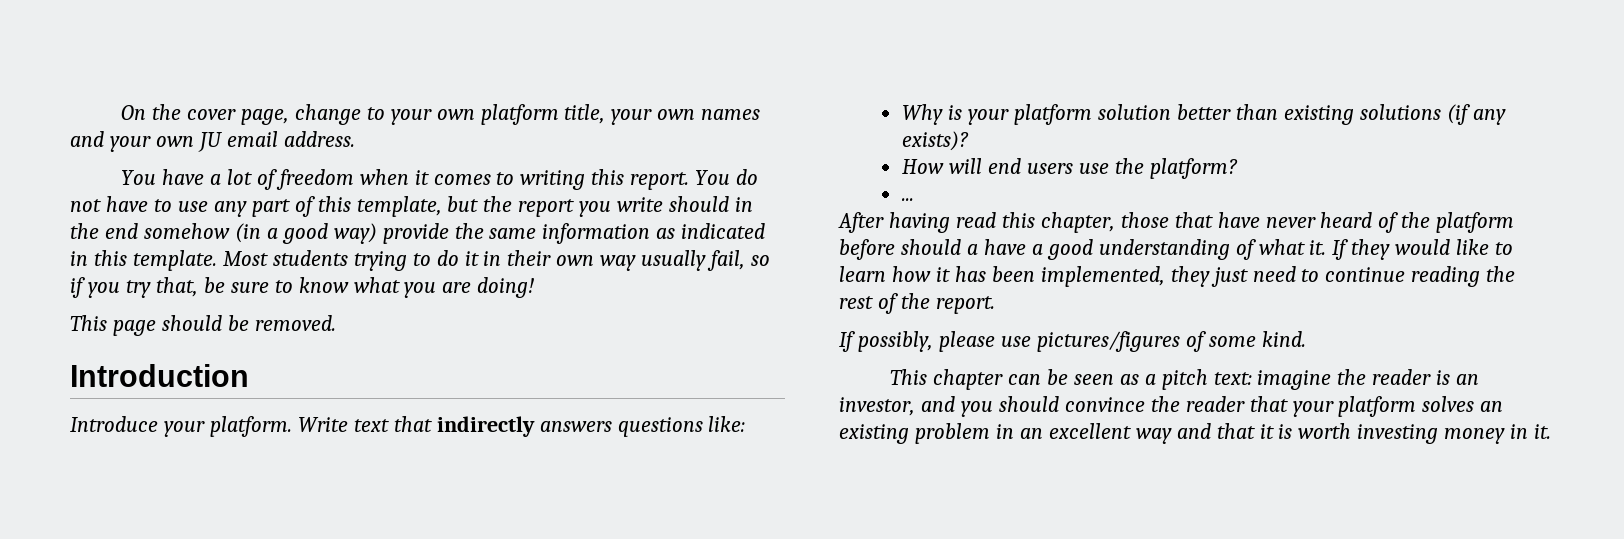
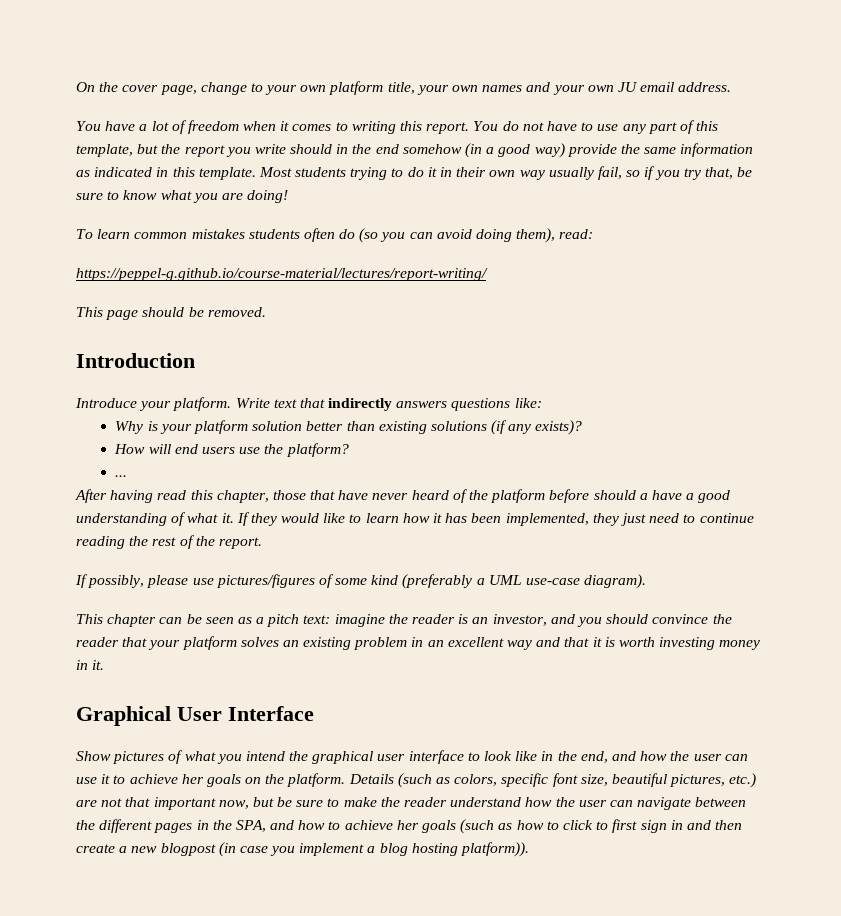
+ To learn common mistakes students often do (so you can avoid doing them), read:
+ https://peppel-g.github.io/course-material/lectures/report-writing/
- If possibly, please use pictures/figures of some kind.
+ If possibly, please use pictures/figures of some kind (preferably a UML use-case diagram).
+ Graphical User Interface
+ Show pictures of what you intend the graphical user interface to look like in the end, and how the user can use it to achieve her goals on the platform. Details (such as colors, specific font size, beautiful pictures, etc.) are not that important now, but be sure to make the reader understand how the user can navigate between the different pages in the SPA, and how to achieve her goals (such as how to click to first sign in and then create a new blogpost (in case you implement a blog hosting platform)).

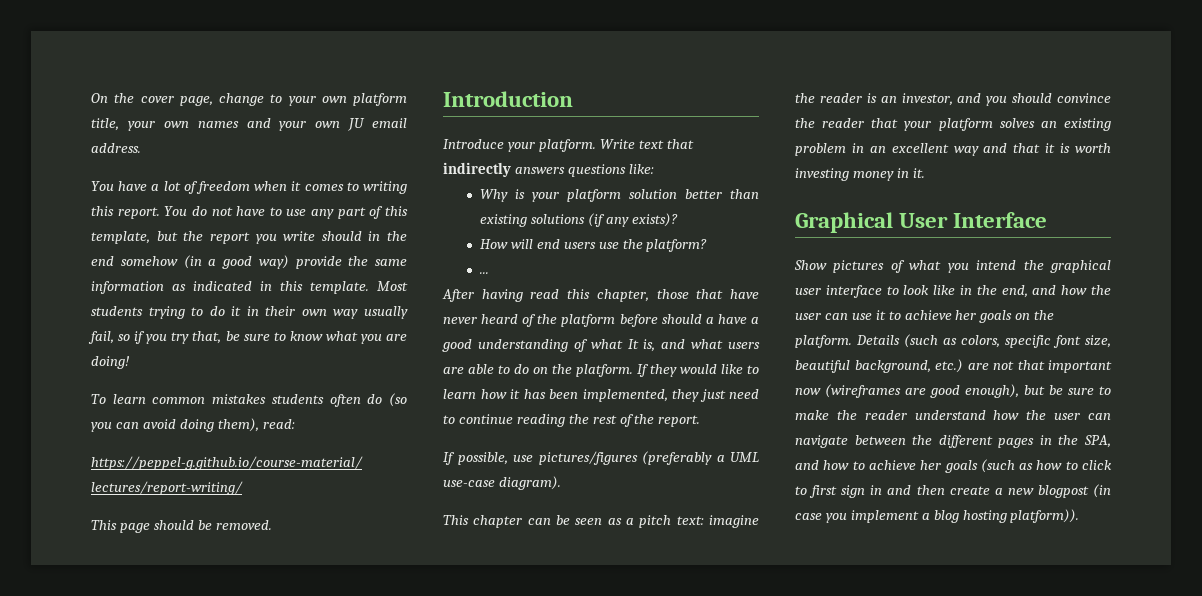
- After having read this chapter, those that have never heard of the platform before should a have a good understanding of what it.
+ After having read this chapter, those that have never heard of the platform before should a have a good understanding of what It is, and what users are able to do on the platform.
- If possibly, please use pictures/figures of some kind (preferably a UML use-case diagram).
+ If possible, use pictures/figures (preferably a UML use-case diagram).
- Details (such as colors, specific font size, beautiful pictures, etc.) are not that important now, but be sure to make the reader understand how the user can navigate between the different pages in the SPA, and how to achieve her goals (such as how to click to first sign in and then create a new blogpost (in case you implement a blog hosting platform)).
+ Details (such as colors, specific font size, beautiful background, etc.) are not that important now (wireframes are good enough), but be sure to make the reader understand how the user can navigate between the different pages in the SPA, and how to achieve her goals (such as how to click to first sign in and then create a new blogpost (in case you implement a blog hosting platform)).

